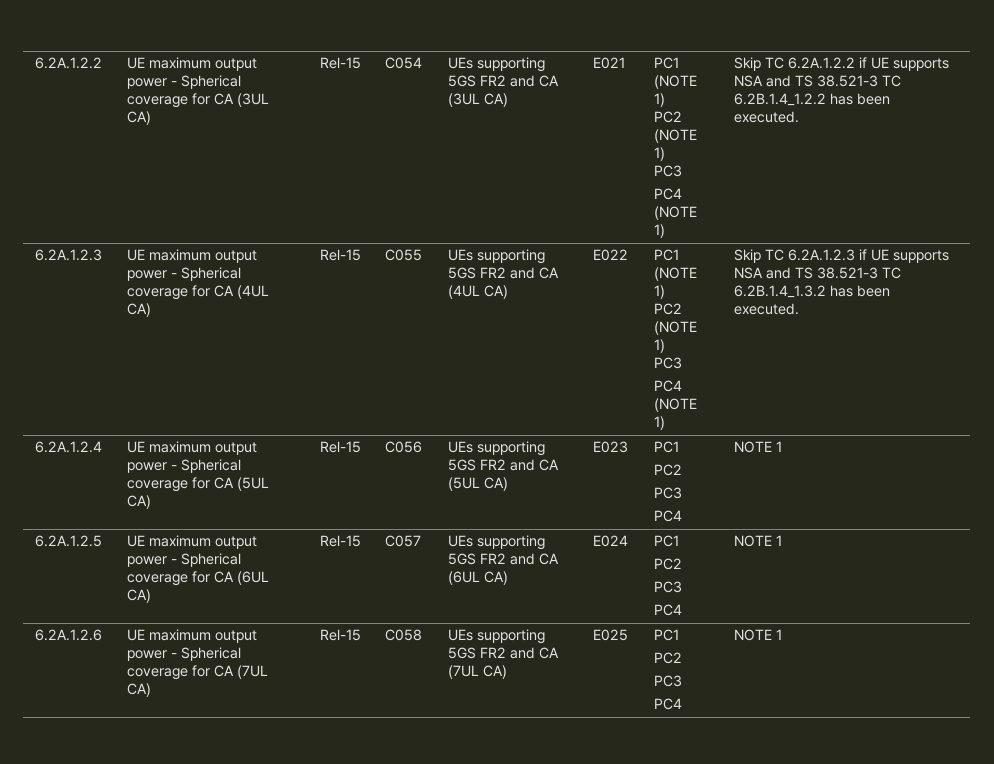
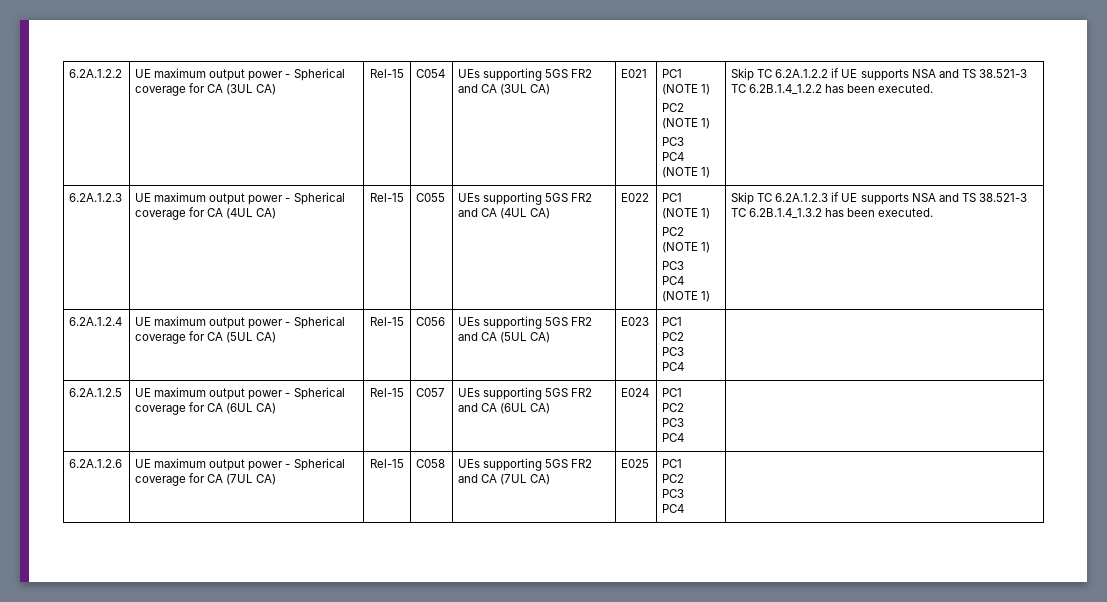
  6.2A.1.2.4 | UE maximum output power - Spherical coverage for CA (5UL CA) | Rel-15 | C056 | UEs supporting 5GS FR2 and CA (5UL CA) | E023 | PC1
  PC2
  PC3
- PC4 | NOTE 1
+ PC4 |
  6.2A.1.2.5 | UE maximum output power - Spherical coverage for CA (6UL CA) | Rel-15 | C057 | UEs supporting 5GS FR2 and CA (6UL CA) | E024 | PC1
  PC2
  PC3
- PC4 | NOTE 1
+ PC4 |
  6.2A.1.2.6 | UE maximum output power - Spherical coverage for CA (7UL CA) | Rel-15 | C058 | UEs supporting 5GS FR2 and CA (7UL CA) | E025 | PC1
  PC2
  PC3
- PC4 | NOTE 1
+ PC4 |

